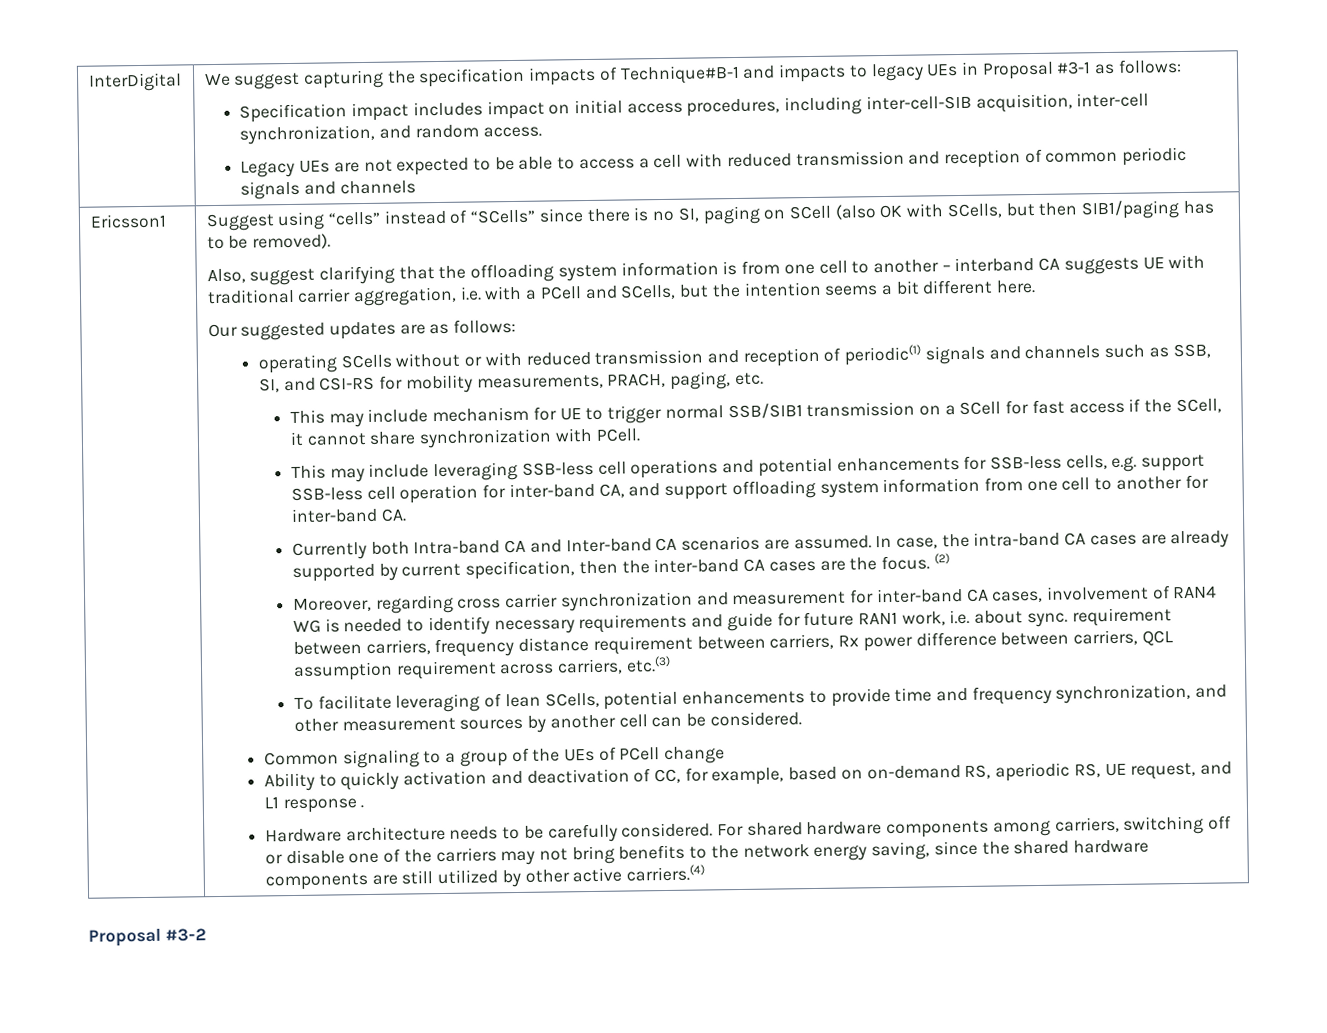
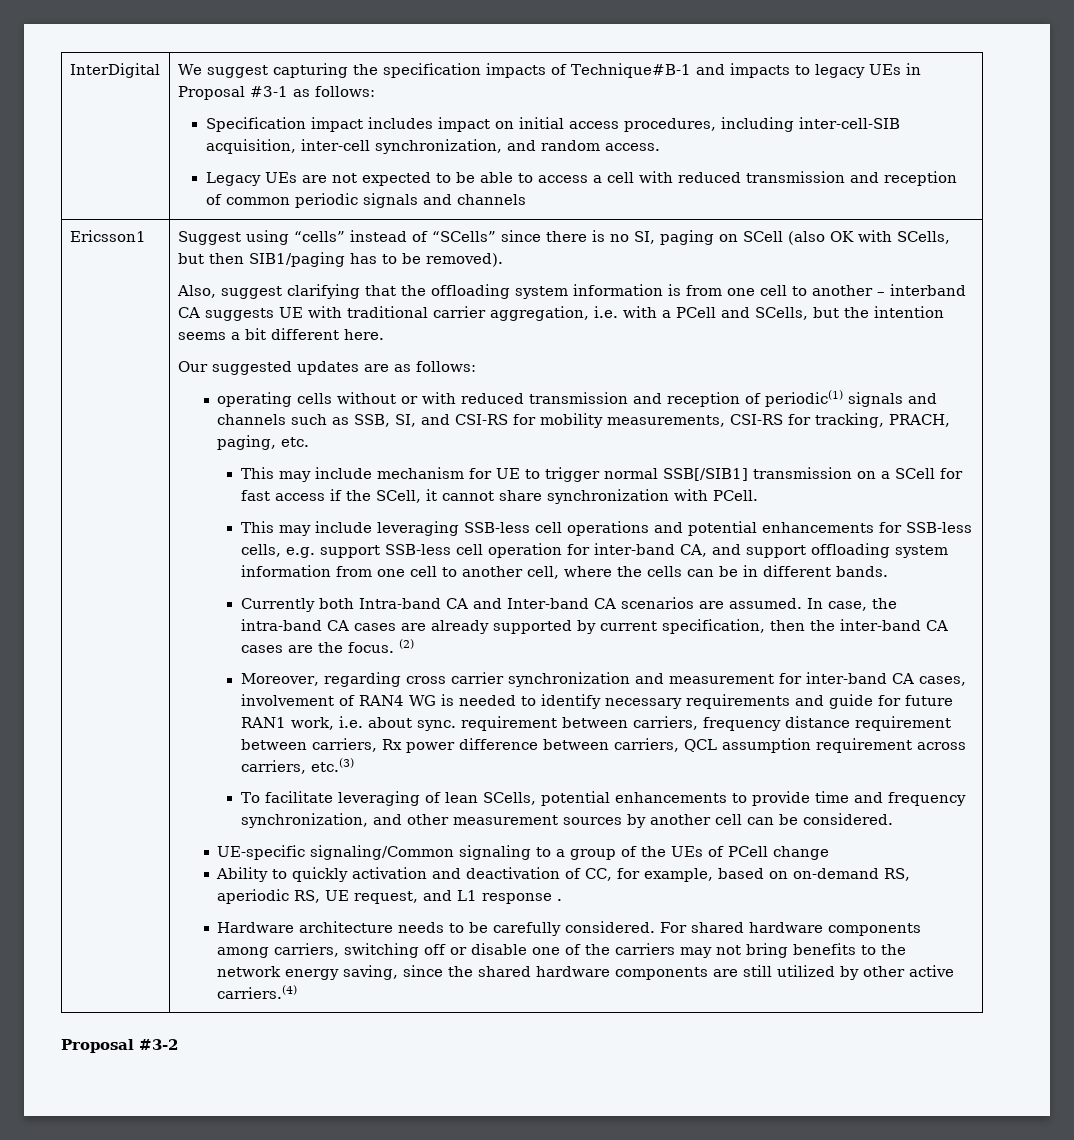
- operating SCells without or with reduced transmission and reception of periodic(1) signals and channels such as SSB, SI, and CSI-RS for mobility measurements, PRACH, paging, etc.
+ operating cells without or with reduced transmission and reception of periodic(1) signals and channels such as SSB, SI, and CSI-RS for mobility measurements, CSI-RS for tracking, PRACH, paging, etc.
- This may include mechanism for UE to trigger normal SSB/SIB1 transmission on a SCell for fast access if the SCell, it cannot share synchronization with PCell.
+ This may include mechanism for UE to trigger normal SSB[/SIB1] transmission on a SCell for fast access if the SCell, it cannot share synchronization with PCell.
- This may include leveraging SSB-less cell operations and potential enhancements for SSB-less cells, e.g. support SSB-less cell operation for inter-band CA, and support offloading system information from one cell to another for inter-band CA.
+ This may include leveraging SSB-less cell operations and potential enhancements for SSB-less cells, e.g. support SSB-less cell operation for inter-band CA, and support offloading system information from one cell to another cell, where the cells can be in different bands.
- Common signaling to a group of the UEs of PCell change
+ UE-specific signaling/Common signaling to a group of the UEs of PCell change

